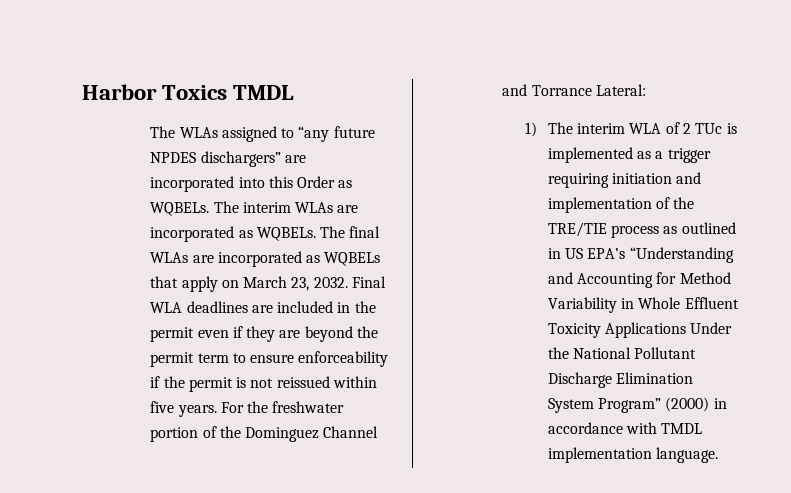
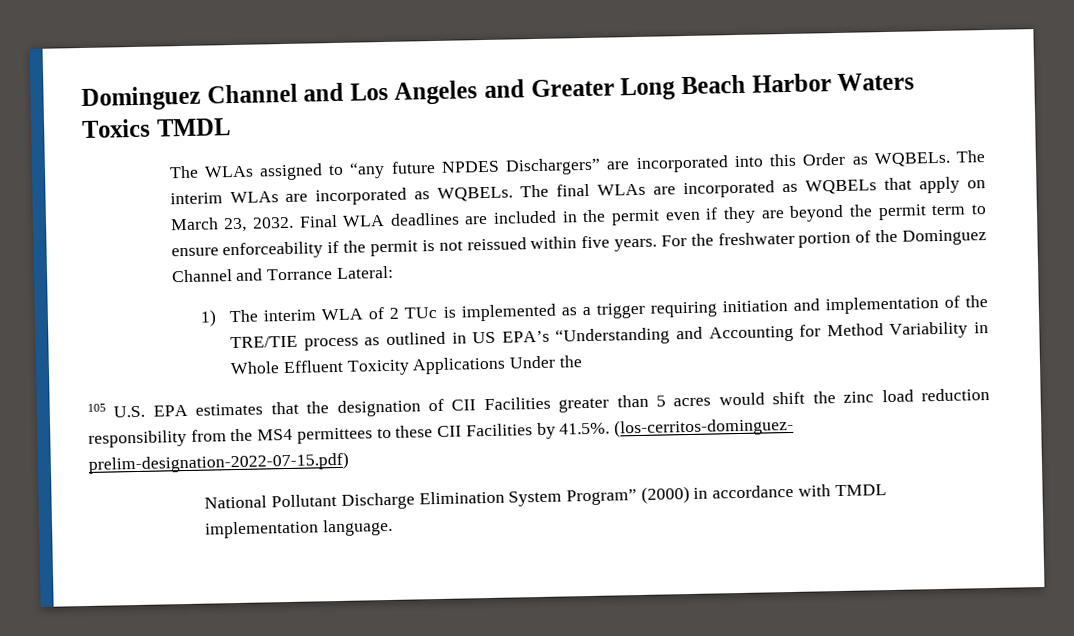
- Harbor Toxics TMDL
+ Dominguez Channel and Los Angeles and Greater Long Beach Harbor Waters Toxics TMDL
- The WLAs assigned to “any future NPDES dischargers” are incorporated into this Order as WQBELs.
+ The WLAs assigned to “any future NPDES Dischargers” are incorporated into this Order as WQBELs.
- 1) The interim WLA of 2 TUc is implemented as a trigger requiring initiation and implementation of the TRE/TIE process as outlined in US EPA’s “Understanding and Accounting for Method Variability in Whole Effluent Toxicity Applications Under the National Pollutant Discharge Elimination System Program” (2000) in accordance with TMDL implementation language.
+ 1) The interim WLA of 2 TUc is implemented as a trigger requiring initiation and implementation of the TRE/TIE process as outlined in US EPA’s “Understanding and Accounting for Method Variability in Whole Effluent Toxicity Applications Under the
+ 105 U.S. EPA estimates that the designation of CII Facilities greater than 5 acres would shift the zinc load reduction responsibility from the MS4 permittees to these CII Facilities by 41.5%. (los-cerritos-dominguez- prelim-designation-2022-07-15.pdf)
+ National Pollutant Discharge Elimination System Program” (2000) in accordance with TMDL implementation language.

